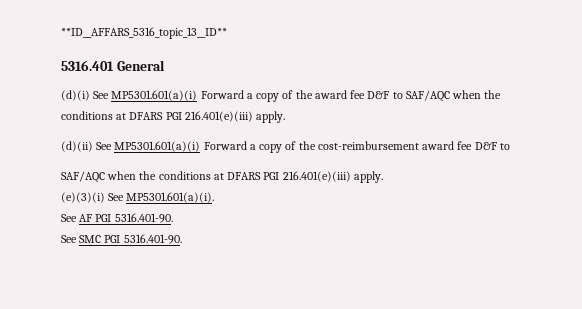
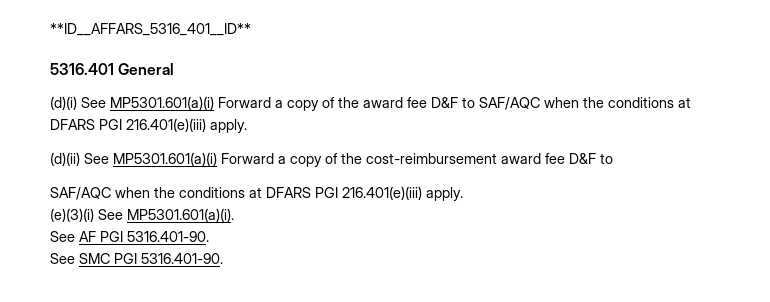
- **ID__AFFARS_5316_topic_13__ID**
+ **ID__AFFARS_5316_401__ID**

